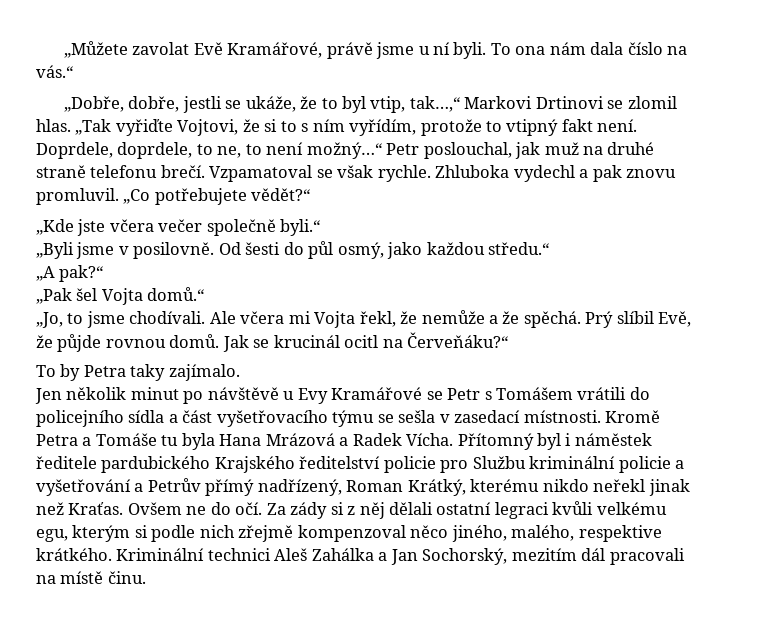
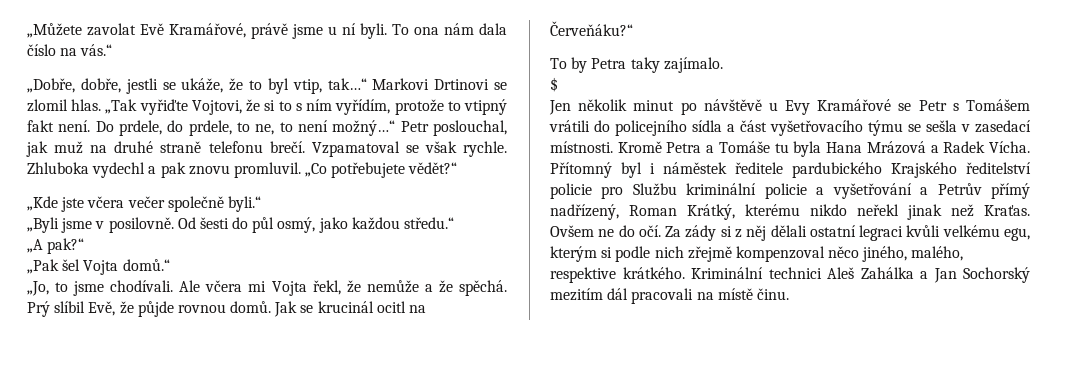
- „Dobře, dobře, jestli se ukáže, že to byl vtip, tak…,“ Markovi Drtinovi se zlomil hlas.
+ „Dobře, dobře, jestli se ukáže, že to byl vtip, tak…“ Markovi Drtinovi se zlomil hlas.
- Doprdele, doprdele, to ne, to není možný…“ Petr poslouchal, jak muž na druhé straně telefonu brečí.
+ Do prdele, do prdele, to ne, to není možný…“ Petr poslouchal, jak muž na druhé straně telefonu brečí.
+ $
- Kriminální technici Aleš Zahálka a Jan Sochorský, mezitím dál pracovali na místě činu.
+ Kriminální technici Aleš Zahálka a Jan Sochorský mezitím dál pracovali na místě činu.

